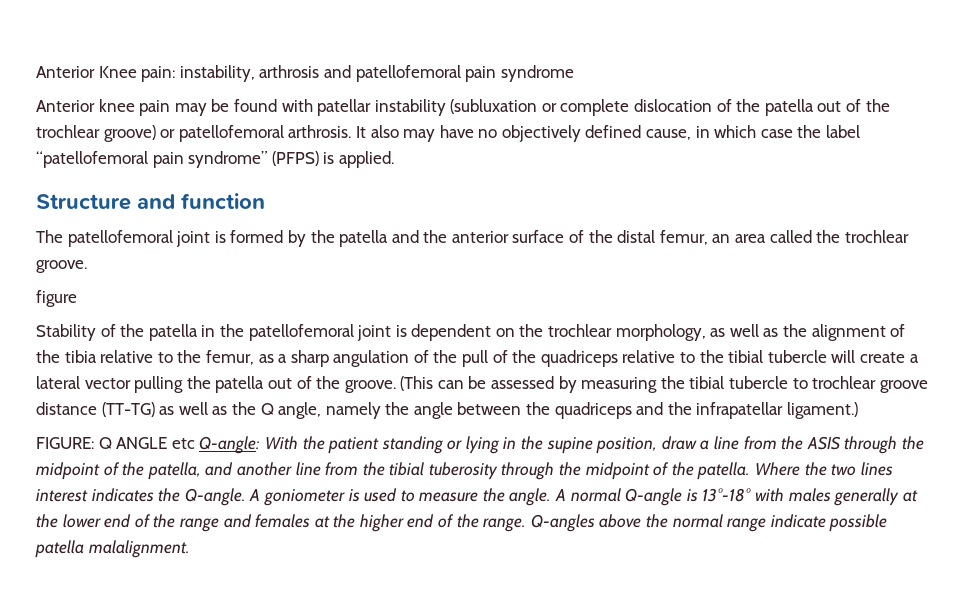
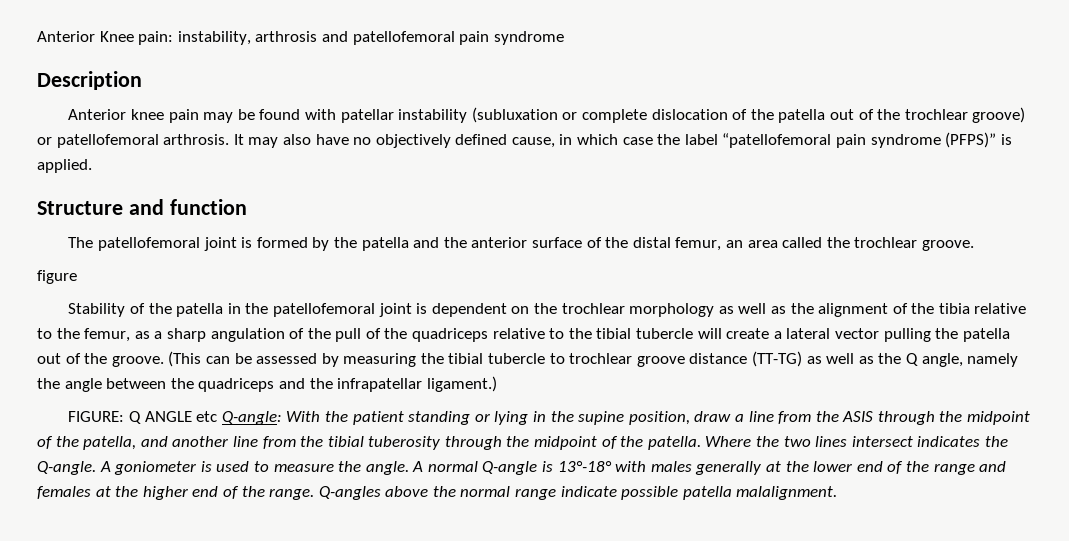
+ Description
- It also may have no objectively defined cause, in which case the label “patellofemoral pain syndrome” (PFPS) is applied.
+ It may also have no objectively defined cause, in which case the label “patellofemoral pain syndrome (PFPS)” is applied.
- Stability of the patella in the patellofemoral joint is dependent on the trochlear morphology, as well as the alignment of the tibia relative to the femur, as a sharp angulation of the pull of the quadriceps relative to the tibial tubercle will create a lateral vector pulling the patella out of the groove.
+ Stability of the patella in the patellofemoral joint is dependent on the trochlear morphology as well as the alignment of the tibia relative to the femur, as a sharp angulation of the pull of the quadriceps relative to the tibial tubercle will create a lateral vector pulling the patella out of the groove.
- Where the two lines interest indicates the Q-angle.
+ Where the two lines intersect indicates the Q-angle.

